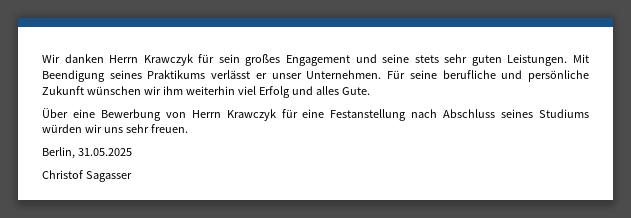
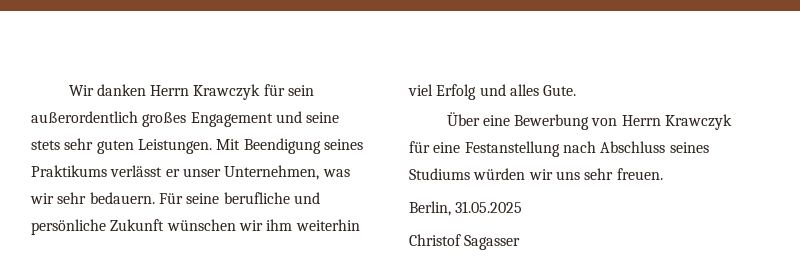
- Wir danken Herrn Krawczyk für sein großes Engagement und seine stets sehr guten Leistungen.
+ Wir danken Herrn Krawczyk für sein außerordentlich großes Engagement und seine stets sehr guten Leistungen.
- Mit Beendigung seines Praktikums verlässt er unser Unternehmen.
+ Mit Beendigung seines Praktikums verlässt er unser Unternehmen, was wir sehr bedauern.

